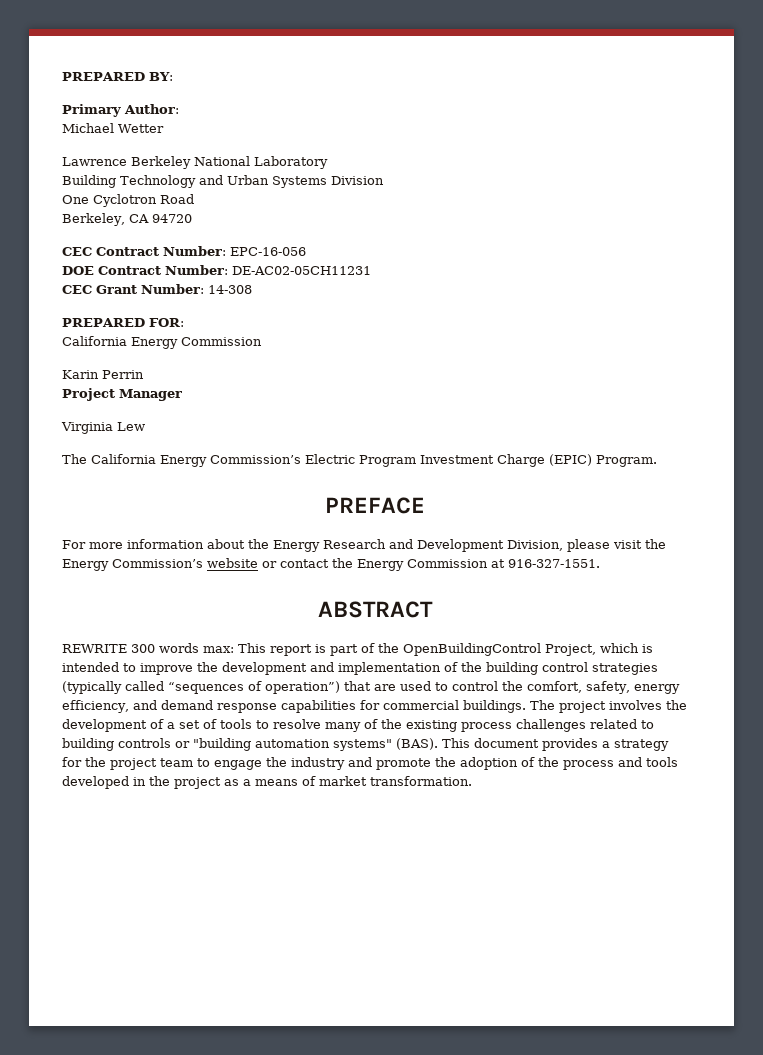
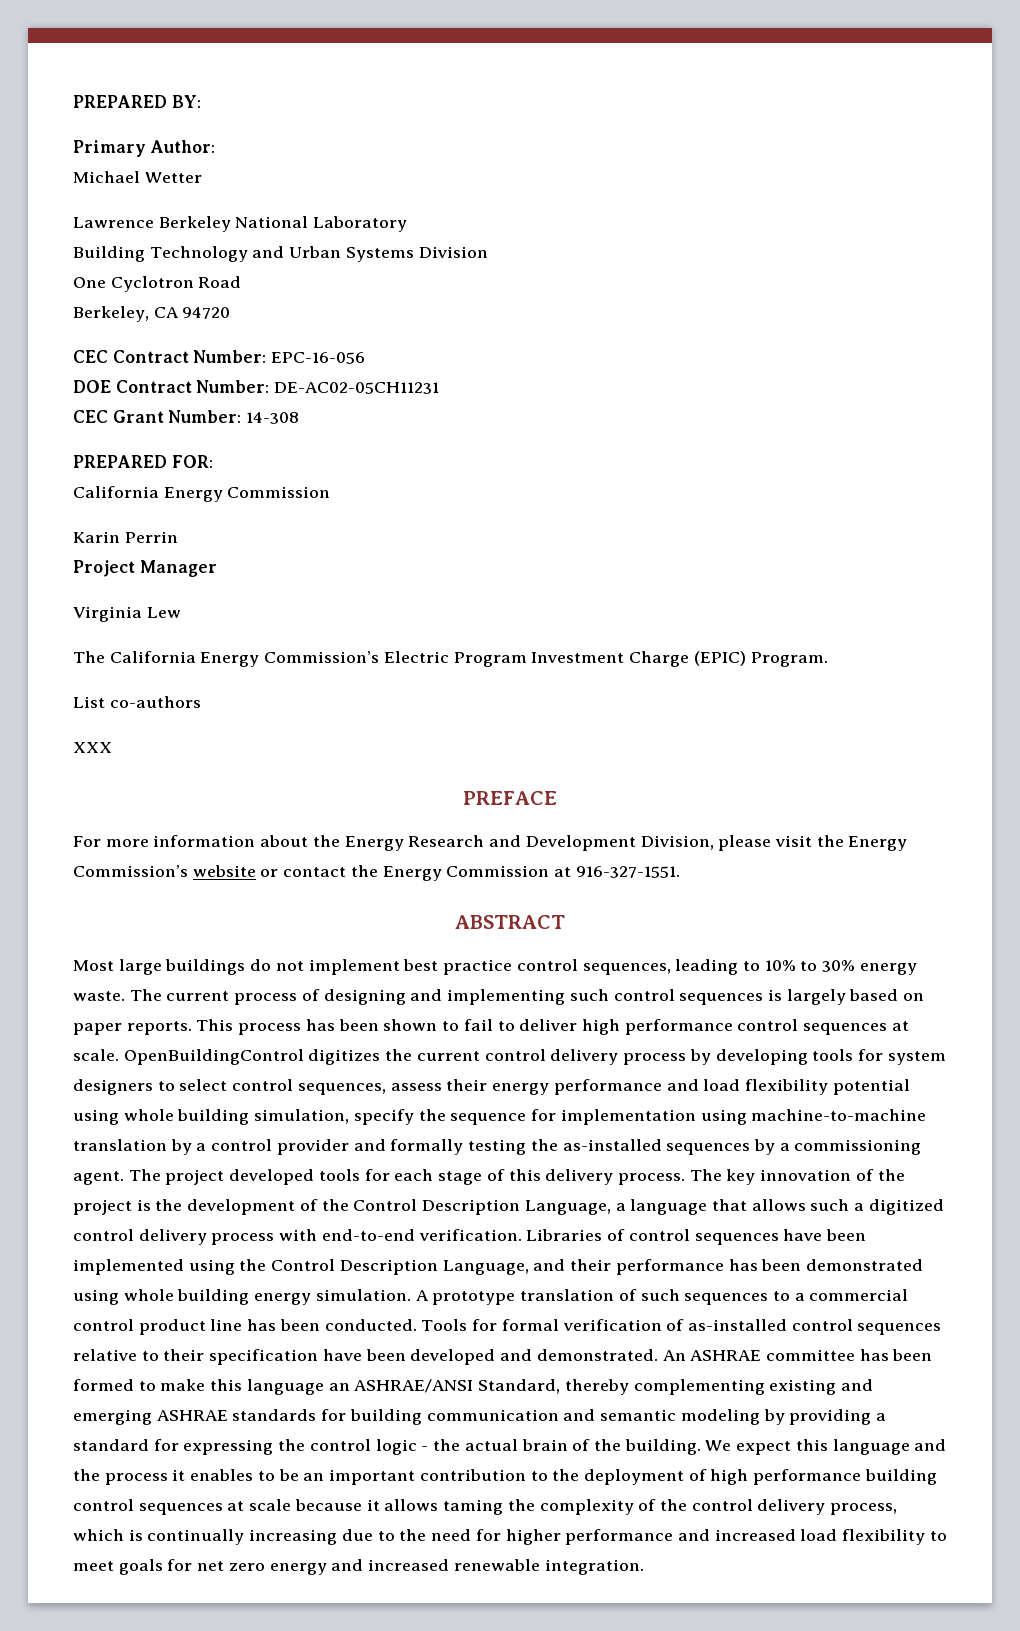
+ List co-authors
+ XXX
- REWRITE 300 words max: This report is part of the OpenBuildingControl Project, which is intended to improve the development and implementation of the building control strategies (typically called “sequences of operation”) that are used to control the comfort, safety, energy efficiency, and demand response capabilities for commercial buildings. The project involves the development of a set of tools to resolve many of the existing process challenges related to building controls or "building automation systems" (BAS). This document provides a strategy for the project team to engage the industry and promote the adoption of the process and tools developed in the project as a means of market transformation.
+ Most large buildings do not implement best practice control sequences, leading to 10% to 30% energy waste. The current process of designing and implementing such control sequences is largely based on paper reports. This process has been shown to fail to deliver high performance control sequences at scale. OpenBuildingControl digitizes the current control delivery process by developing tools for system designers to select control sequences, assess their energy performance and load flexibility potential using whole building simulation, specify the sequence for implementation using machine-to-machine translation by a control provider and formally testing the as-installed sequences by a commissioning agent. The project developed tools for each stage of this delivery process. The key innovation of the project is the development of the Control Description Language, a language that allows such a digitized control delivery process with end-to-end verification. Libraries of control sequences have been implemented using the Control Description Language, and their performance has been demonstrated using whole building energy simulation. A prototype translation of such sequences to a commercial control product line has been conducted. Tools for formal verification of as-installed control sequences relative to their specification have been developed and demonstrated. An ASHRAE committee has been formed to make this language an ASHRAE/ANSI Standard, thereby complementing existing and emerging ASHRAE standards for building communication and semantic modeling by providing a standard for expressing the control logic - the actual brain of the building. We expect this language and the process it enables to be an important contribution to the deployment of high performance building control sequences at scale because it allows taming the complexity of the control delivery process, which is continually increasing due to the need for higher performance and increased load flexibility to meet goals for net zero energy and increased renewable integration.

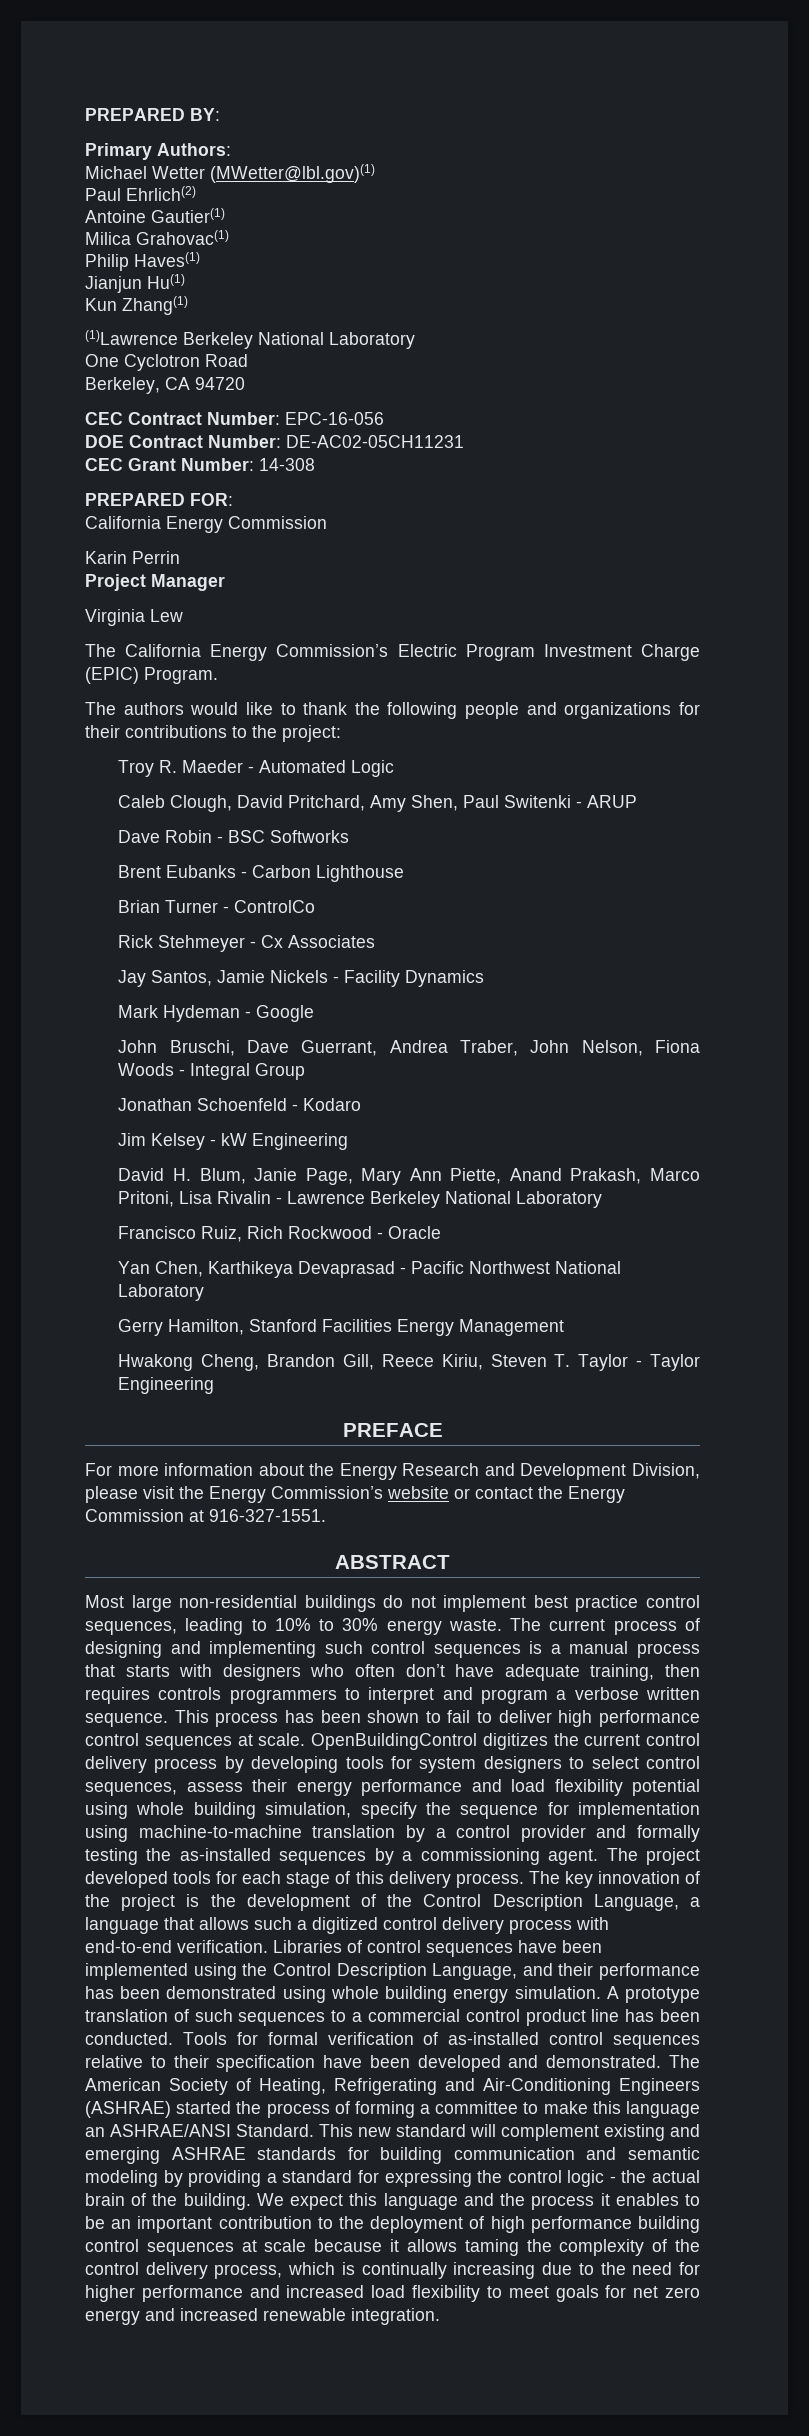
- Primary Author:
+ Primary Authors:
- Michael Wetter
- Lawrence Berkeley National Laboratory
- Building Technology and Urban Systems Division
+ Michael Wetter (MWetter@lbl.gov)(1)
+ Paul Ehrlich(2)
+ Antoine Gautier(1)
+ Milica Grahovac(1)
+ Philip Haves(1)
+ Jianjun Hu(1)
+ Kun Zhang(1)
+ (1)Lawrence Berkeley National Laboratory
- List co-authors
- XXX
+ The authors would like to thank the following people and organizations for their contributions to the project:
+ Troy R. Maeder - Automated Logic
+ Caleb Clough, David Pritchard, Amy Shen, Paul Switenki - ARUP
+ Dave Robin - BSC Softworks
+ Brent Eubanks - Carbon Lighthouse
+ Brian Turner - ControlCo
+ Rick Stehmeyer - Cx Associates
+ Jay Santos, Jamie Nickels - Facility Dynamics
+ Mark Hydeman - Google
+ John Bruschi, Dave Guerrant, Andrea Traber, John Nelson, Fiona Woods - Integral Group
+ Jonathan Schoenfeld - Kodaro
+ Jim Kelsey - kW Engineering
+ David H. Blum, Janie Page, Mary Ann Piette, Anand Prakash, Marco Pritoni, Lisa Rivalin - Lawrence Berkeley National Laboratory
+ Francisco Ruiz, Rich Rockwood - Oracle
+ Yan Chen, Karthikeya Devaprasad - Pacific Northwest National Laboratory
+ Gerry Hamilton, Stanford Facilities Energy Management
+ Hwakong Cheng, Brandon Gill, Reece Kiriu, Steven T. Taylor - Taylor Engineering
- Most large buildings do not implement best practice control sequences, leading to 10% to 30% energy waste.
+ Most large non-residential buildings do not implement best practice control sequences, leading to 10% to 30% energy waste.
- The current process of designing and implementing such control sequences is largely based on paper reports.
+ The current process of designing and implementing such control sequences is a manual process that starts with designers who often don’t have adequate training, then requires controls programmers to interpret and program a verbose written sequence.
- An ASHRAE committee has been formed to make this language an ASHRAE/ANSI Standard, thereby complementing existing and emerging ASHRAE standards for building communication and semantic modeling by providing a standard for expressing the control logic - the actual brain of the building.
+ The American Society of Heating, Refrigerating and Air-Conditioning Engineers (ASHRAE) started the process of forming a committee to make this language an ASHRAE/ANSI Standard. This new standard will complement existing and emerging ASHRAE standards for building communication and semantic modeling by providing a standard for expressing the control logic - the actual brain of the building.

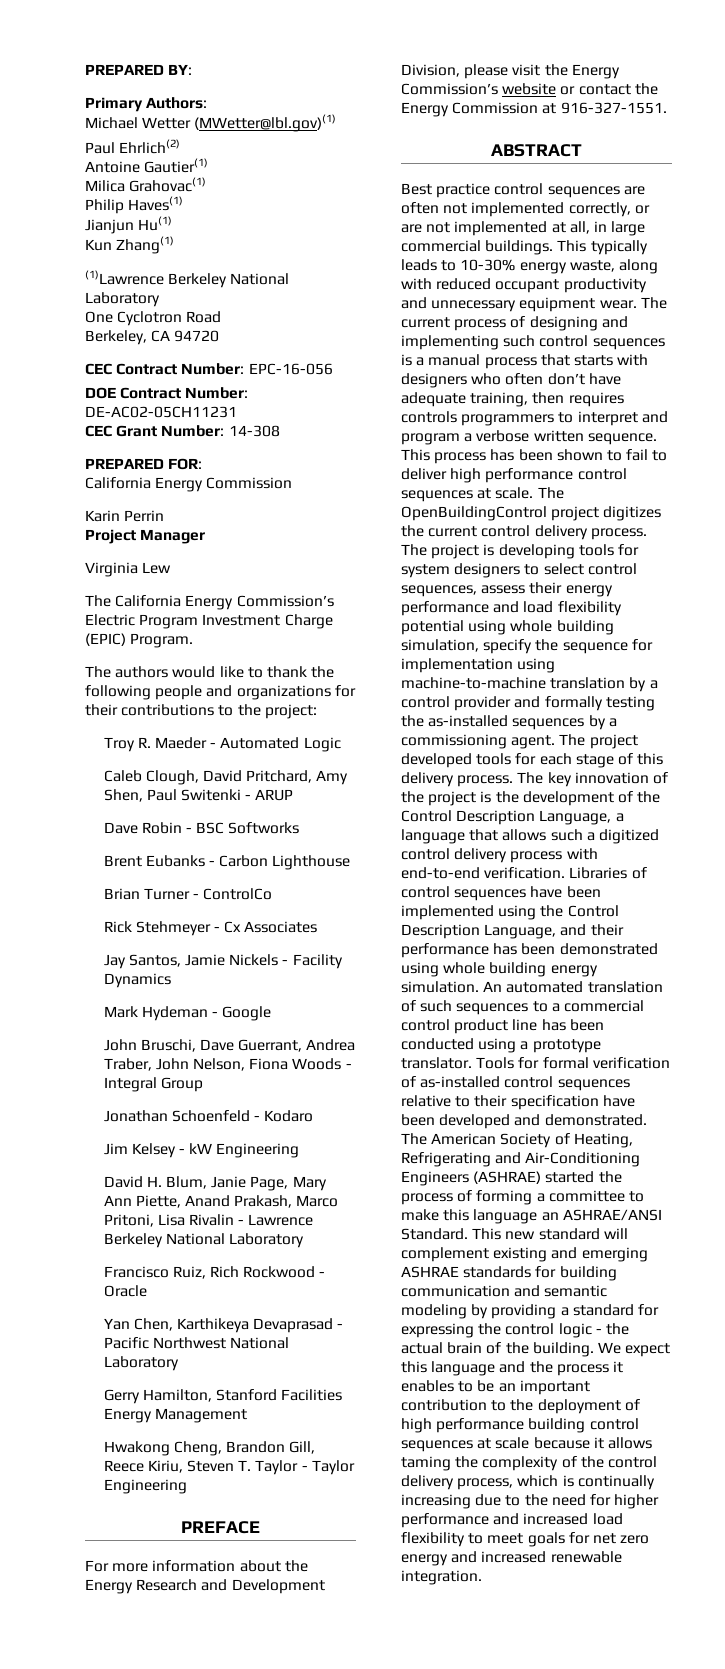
- Most large non-residential buildings do not implement best practice control sequences, leading to 10% to 30% energy waste.
+ Best practice control sequences are often not implemented correctly, or are not implemented at all, in large commercial buildings. This typically leads to 10-30% energy waste, along with reduced occupant productivity and unnecessary equipment wear.
- OpenBuildingControl digitizes the current control delivery process by developing tools for system designers to select control sequences, assess their energy performance and load flexibility potential using whole building simulation, specify the sequence for implementation using machine-to-machine translation by a control provider and formally testing the as-installed sequences by a commissioning agent.
+ The OpenBuildingControl project digitizes the current control delivery process. The project is developing tools for system designers to select control sequences, assess their energy performance and load flexibility potential using whole building simulation, specify the sequence for implementation using machine-to-machine translation by a control provider and formally testing the as-installed sequences by a commissioning agent.
- A prototype translation of such sequences to a commercial control product line has been conducted.
+ An automated translation of such sequences to a commercial control product line has been conducted using a prototype translator.

